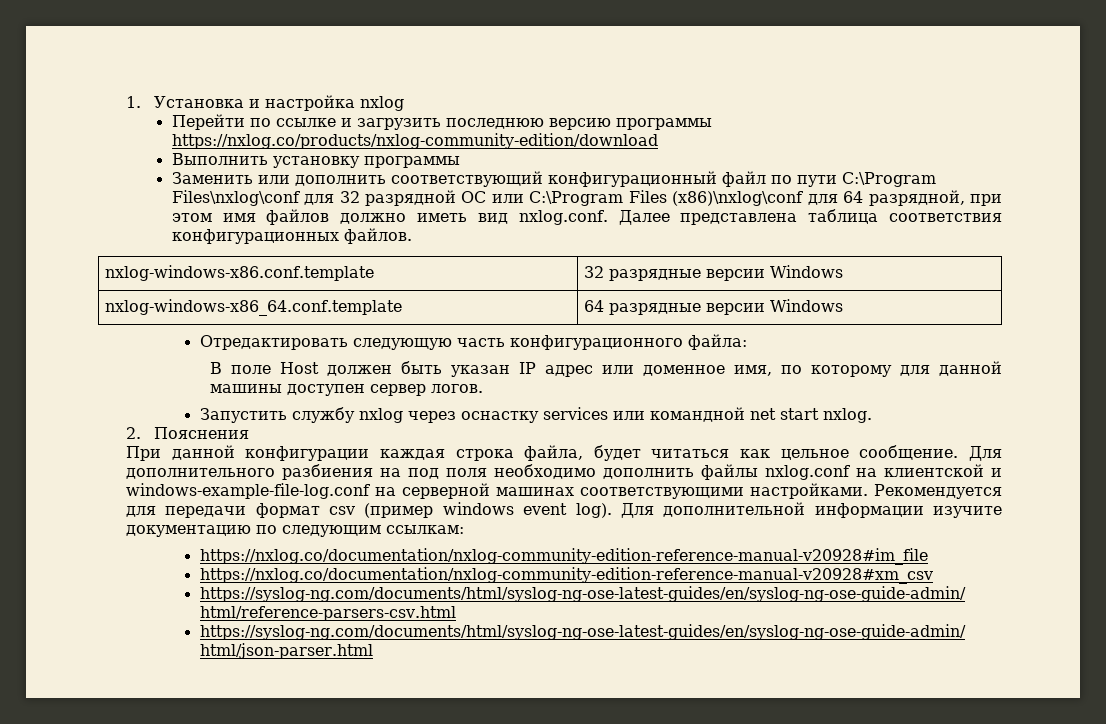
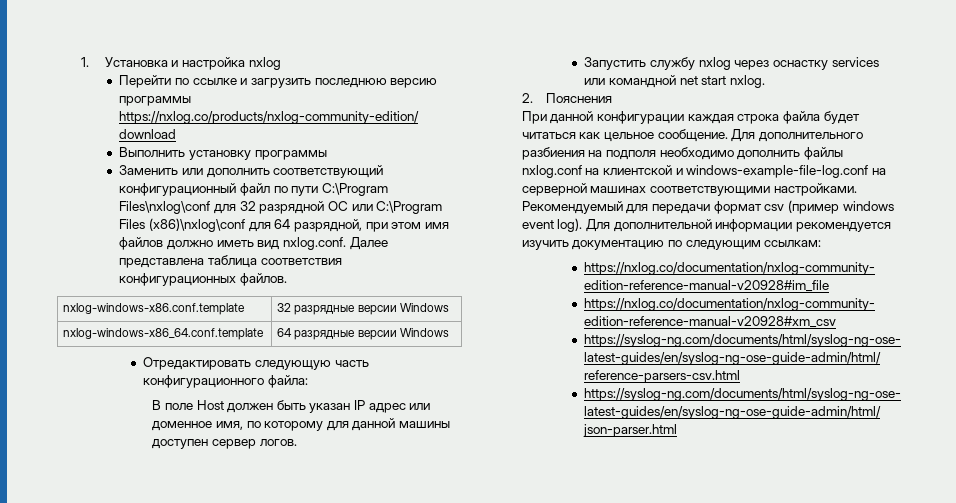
- При данной конфигурации каждая строка файла, будет читаться как цельное сообщение.
+ При данной конфигурации каждая строка файла будет читаться как цельное сообщение.
- Для дополнительного разбиения на под поля необходимо дополнить файлы nxlog.conf на клиентской и windows-example-file-log.conf на серверной машинах соответствующими настройками.
+ Для дополнительного разбиения на подполя необходимо дополнить файлы nxlog.conf на клиентской и windows-example-file-log.conf на серверной машинах соответствующими настройками.
- Рекомендуется для передачи формат csv (пример windows event log).
+ Рекомендуемый для передачи формат csv (пример windows event log).
- Для дополнительной информации изучите документацию по следующим ссылкам:
+ Для дополнительной информации рекомендуется изучить документацию по следующим ссылкам:

